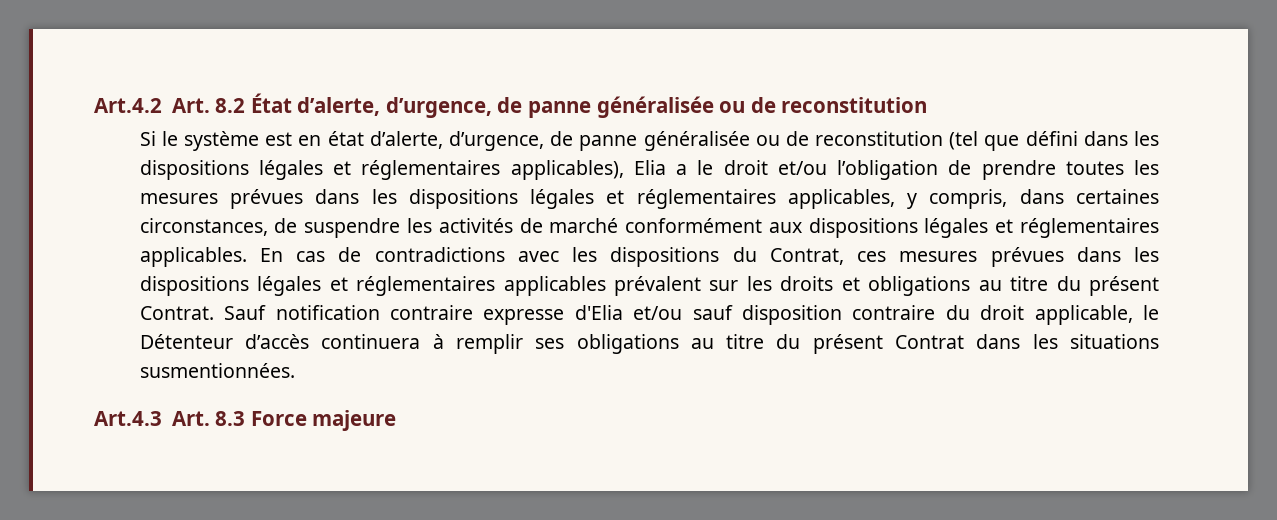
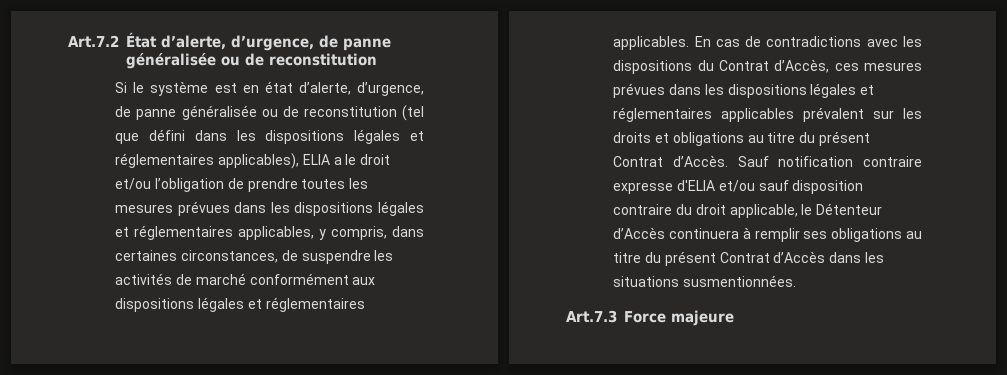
- Art.4.2 Art. 8.2 État d’alerte, d’urgence, de panne généralisée ou de reconstitution
+ Art.7.2 État d’alerte, d’urgence, de panne généralisée ou de reconstitution
- Si le système est en état d’alerte, d’urgence, de panne généralisée ou de reconstitution (tel que défini dans les dispositions légales et réglementaires applicables), Elia a le droit et/ou l’obligation de prendre toutes les mesures prévues dans les dispositions légales et réglementaires applicables, y compris, dans certaines circonstances, de suspendre les activités de marché conformément aux dispositions légales et réglementaires applicables.
+ Si le système est en état d’alerte, d’urgence, de panne généralisée ou de reconstitution (tel que défini dans les dispositions légales et réglementaires applicables), ELIA a le droit et/ou l’obligation de prendre toutes les mesures prévues dans les dispositions légales et réglementaires applicables, y compris, dans certaines circonstances, de suspendre les activités de marché conformément aux dispositions légales et réglementaires applicables.
- En cas de contradictions avec les dispositions du Contrat, ces mesures prévues dans les dispositions légales et réglementaires applicables prévalent sur les droits et obligations au titre du présent Contrat.
+ En cas de contradictions avec les dispositions du Contrat d’Accès, ces mesures prévues dans les dispositions légales et réglementaires applicables prévalent sur les droits et obligations au titre du présent Contrat d’Accès.
- Sauf notification contraire expresse d'Elia et/ou sauf disposition contraire du droit applicable, le Détenteur d’accès continuera à remplir ses obligations au titre du présent Contrat dans les situations susmentionnées.
+ Sauf notification contraire expresse d'ELIA et/ou sauf disposition contraire du droit applicable, le Détenteur d’Accès continuera à remplir ses obligations au titre du présent Contrat d’Accès dans les situations susmentionnées.
- Art.4.3 Art. 8.3 Force majeure
+ Art.7.3 Force majeure

